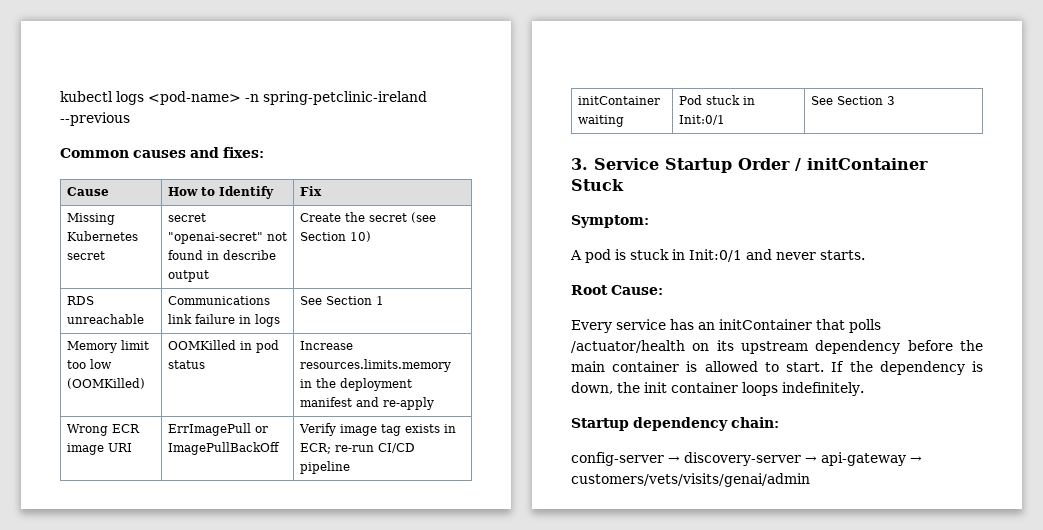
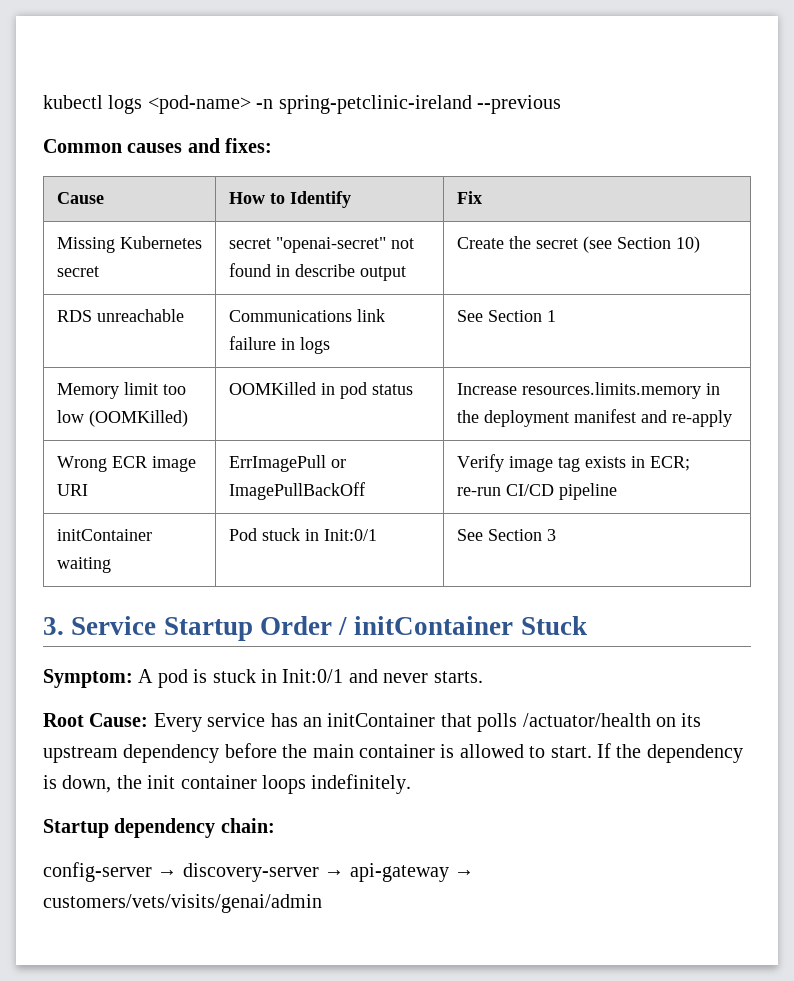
- Symptom:
- A pod is stuck in Init:0/1 and never starts.
+ Symptom: A pod is stuck in Init:0/1 and never starts.
- Root Cause:
- Every service has an initContainer that polls /actuator/health on its upstream dependency before the main container is allowed to start.
+ Root Cause: Every service has an initContainer that polls /actuator/health on its upstream dependency before the main container is allowed to start.

